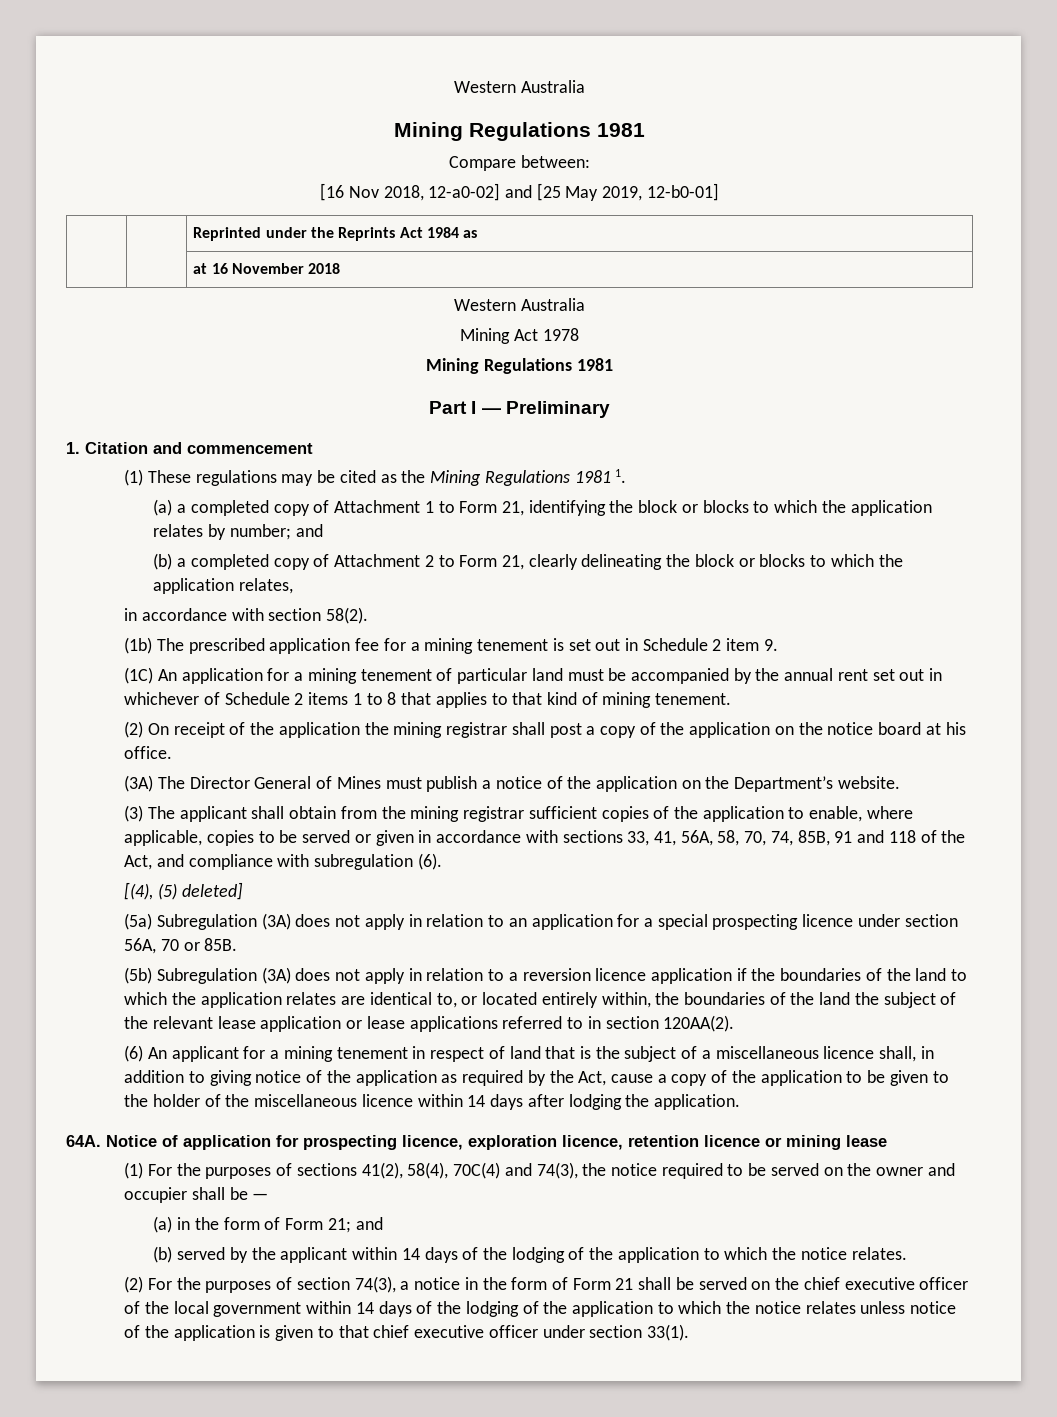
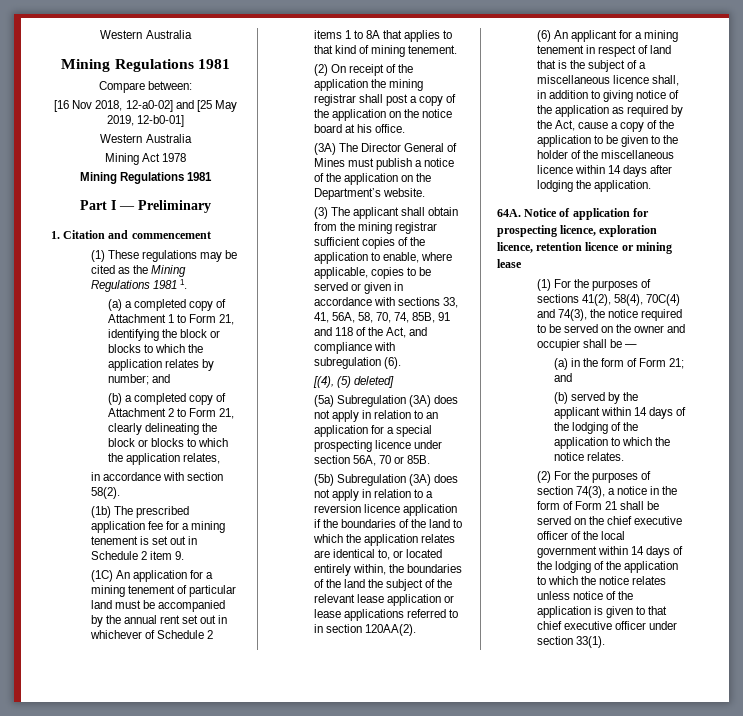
- | | Reprinted under the Reprints Act 1984 as
- | | at 16 November 2018
- (1C) An application for a mining tenement of particular land must be accompanied by the annual rent set out in whichever of Schedule 2 items 1 to 8 that applies to that kind of mining tenement.
+ (1C) An application for a mining tenement of particular land must be accompanied by the annual rent set out in whichever of Schedule 2 items 1 to 8A that applies to that kind of mining tenement.

